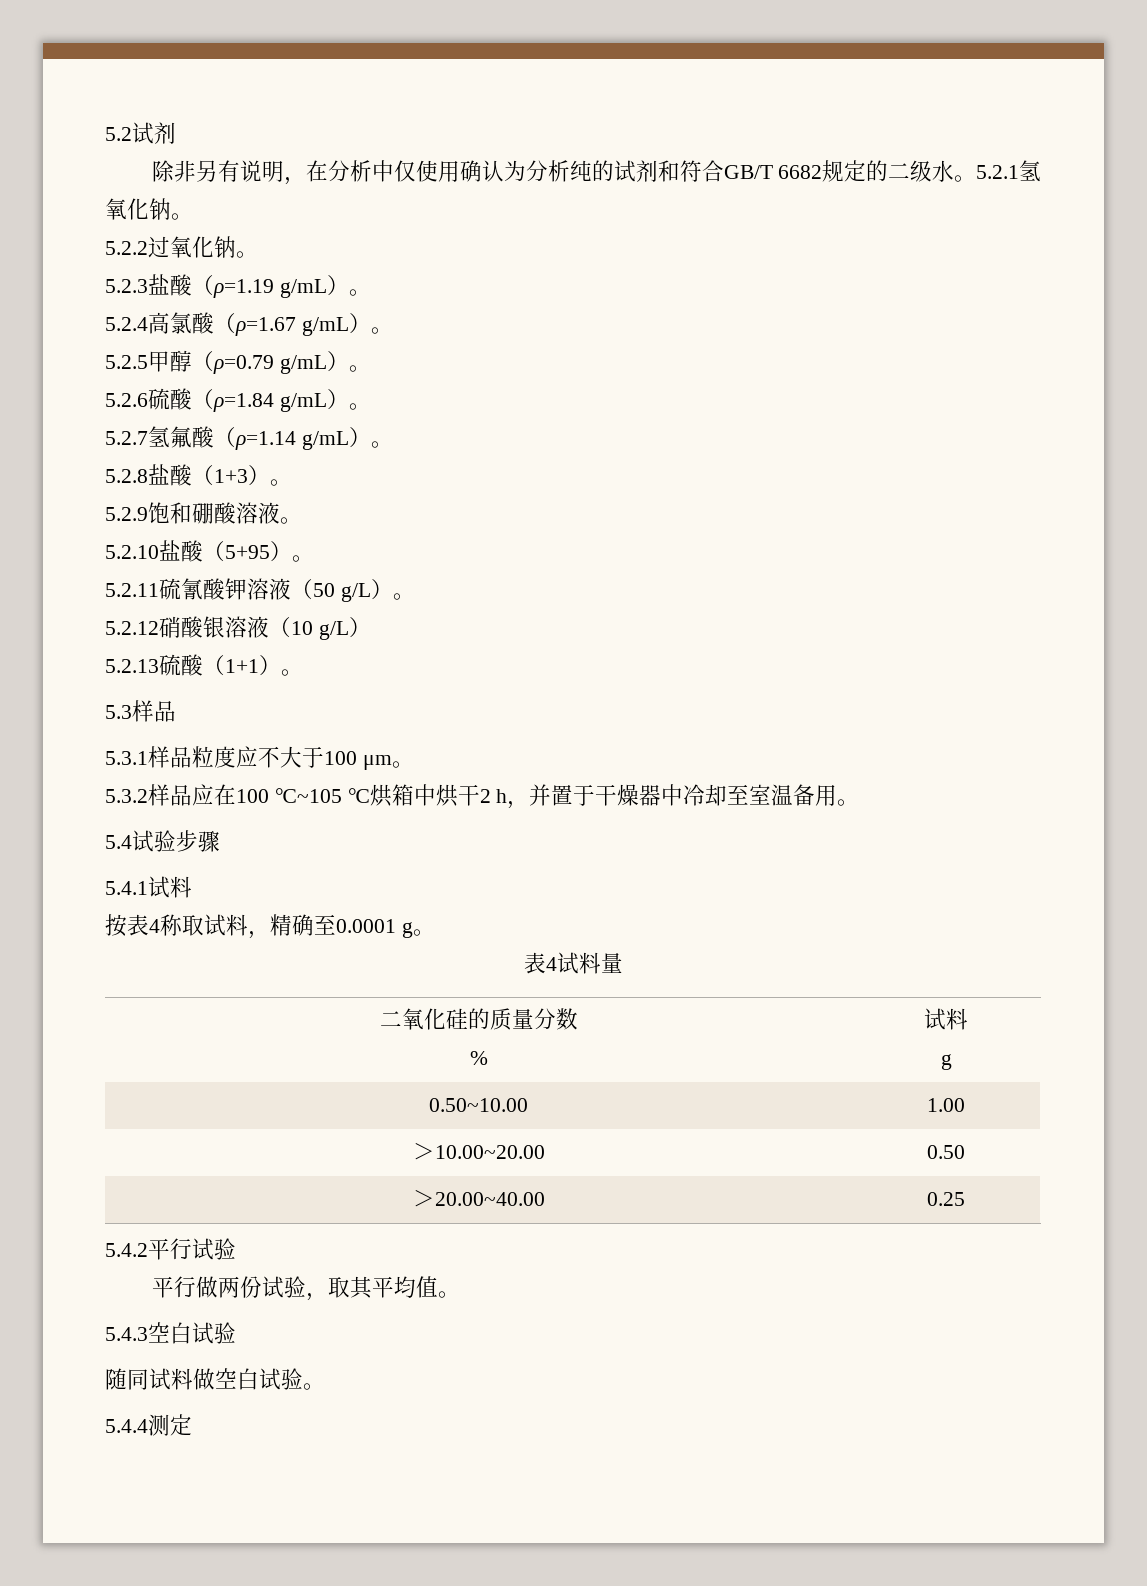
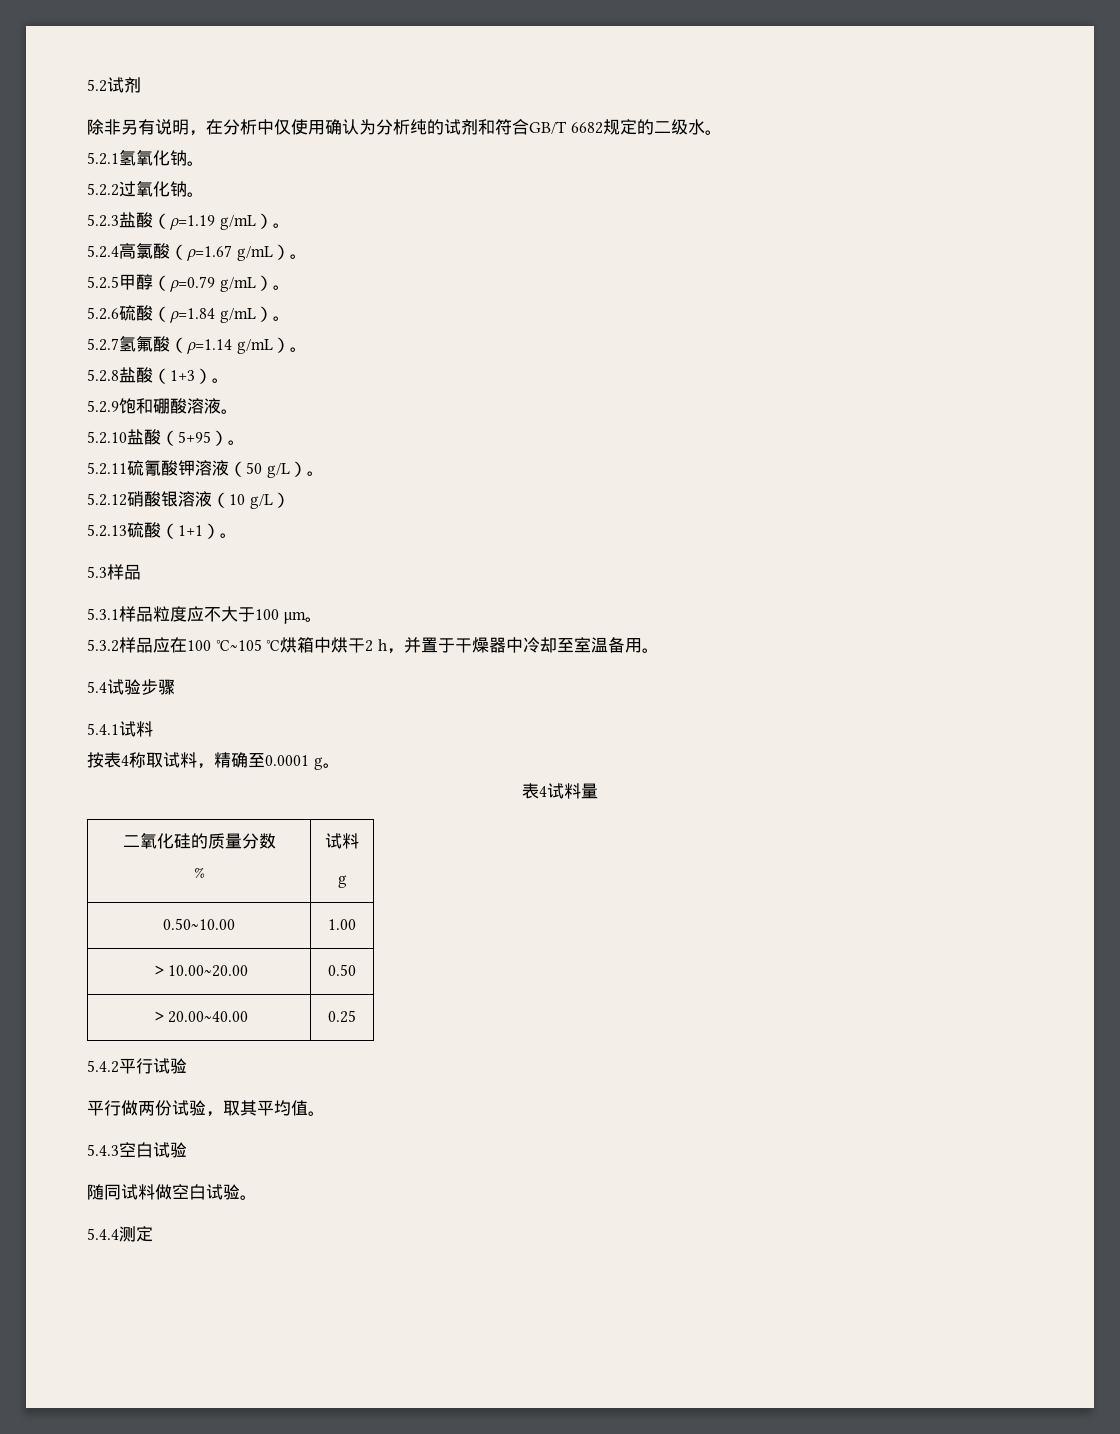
- 除非另有说明，在分析中仅使用确认为分析纯的试剂和符合GB/T 6682规定的二级水。5.2.1氢氧化钠。
+ 除非另有说明，在分析中仅使用确认为分析纯的试剂和符合GB/T 6682规定的二级水。
+ 5.2.1氢氧化钠。

